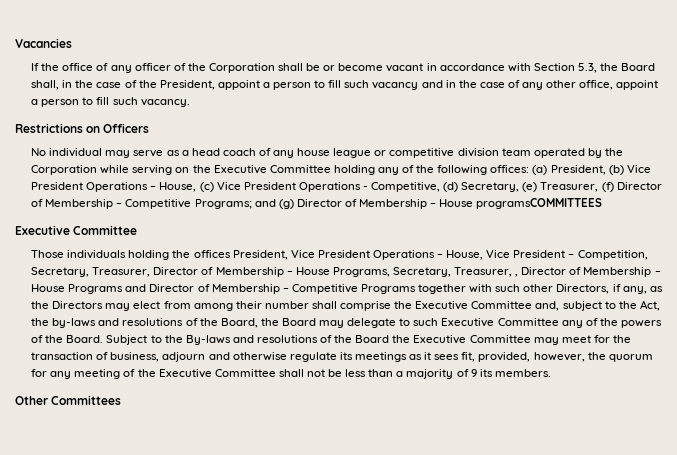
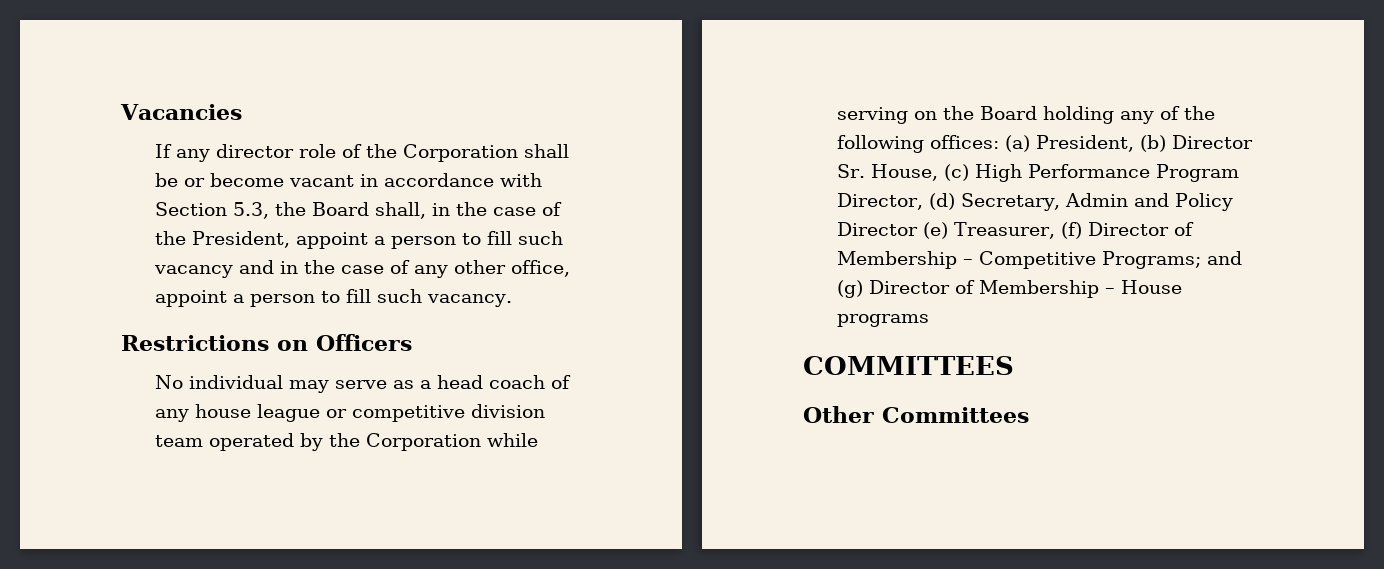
- If the office of any officer of the Corporation shall be or become vacant in accordance with Section 5.3, the Board shall, in the case of the President, appoint a person to fill such vacancy and in the case of any other office, appoint a person to fill such vacancy.
+ If any director role of the Corporation shall be or become vacant in accordance with Section 5.3, the Board shall, in the case of the President, appoint a person to fill such vacancy and in the case of any other office, appoint a person to fill such vacancy.
- No individual may serve as a head coach of any house league or competitive division team operated by the Corporation while serving on the Executive Committee holding any of the following offices: (a) President, (b) Vice President Operations – House, (c) Vice President Operations - Competitive, (d) Secretary, (e) Treasurer, (f) Director of Membership – Competitive Programs; and (g) Director of Membership – House programsCOMMITTEES
- Executive Committee
- Those individuals holding the offices President, Vice President Operations – House, Vice President – Competition, Secretary, Treasurer, Director of Membership – House Programs, Secretary, Treasurer, , Director of Membership – House Programs and Director of Membership – Competitive Programs together with such other Directors, if any, as the Directors may elect from among their number shall comprise the Executive Committee and, subject to the Act, the by-laws and resolutions of the Board, the Board may delegate to such Executive Committee any of the powers of the Board. Subject to the By-laws and resolutions of the Board the Executive Committee may meet for the transaction of business, adjourn and otherwise regulate its meetings as it sees fit, provided, however, the quorum for any meeting of the Executive Committee shall not be less than a majority of 9 its members.
+ No individual may serve as a head coach of any house league or competitive division team operated by the Corporation while serving on the Board holding any of the following offices: (a) President, (b) Director Sr. House, (c) High Performance Program Director, (d) Secretary, Admin and Policy Director (e) Treasurer, (f) Director of Membership – Competitive Programs; and (g) Director of Membership – House programs
+ COMMITTEES

